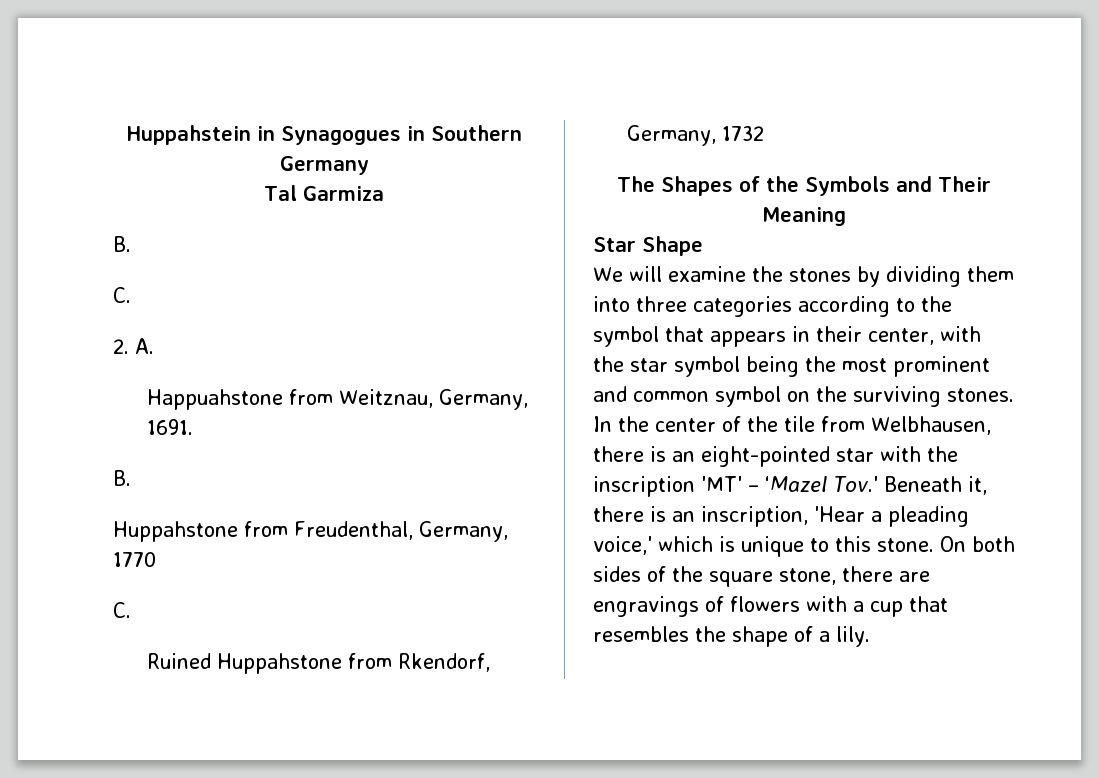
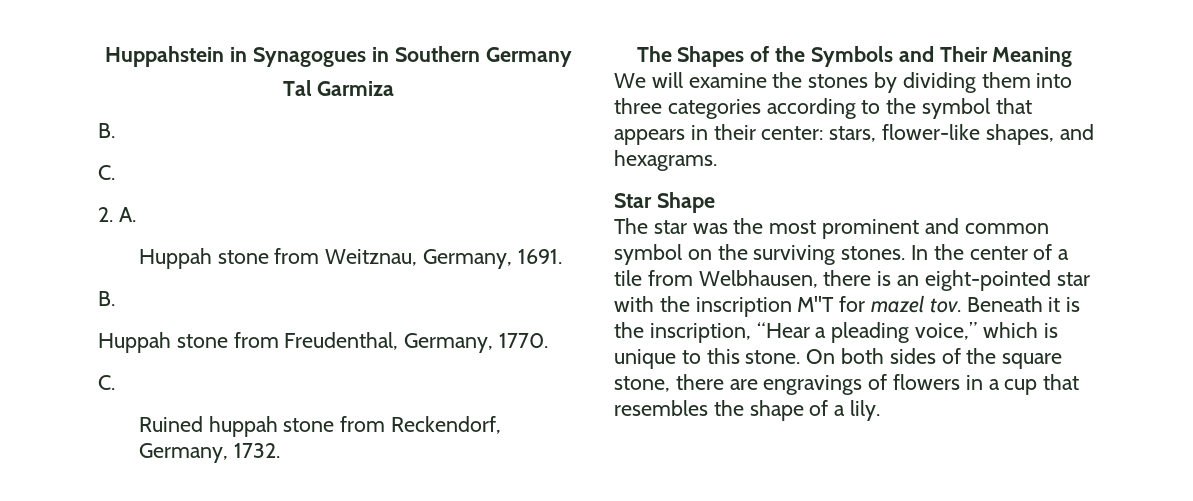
- Happuahstone from Weitznau, Germany, 1691.
+ Huppah stone from Weitznau, Germany, 1691.
- Huppahstone from Freudenthal, Germany, 1770
+ Huppah stone from Freudenthal, Germany, 1770.
- Ruined Huppahstone from Rkendorf, Germany, 1732
+ Ruined huppah stone from Reckendorf, Germany, 1732.
- Star Shape
- We will examine the stones by dividing them into three categories according to the symbol that appears in their center, with the star symbol being the most prominent and common symbol on the surviving stones.
+ We will examine the stones by dividing them into three categories according to the symbol that appears in their center: stars, flower-like shapes, and hexagrams.
+ Star Shape
+ The star was the most prominent and common symbol on the surviving stones.
- In the center of the tile from Welbhausen, there is an eight-pointed star with the inscription 'MT' – ‘Mazel Tov.' Beneath it, there is an inscription, 'Hear a pleading voice,' which is unique to this stone.
+ In the center of a tile from Welbhausen, there is an eight-pointed star with the inscription M''T for mazel tov. Beneath it is the inscription, “Hear a pleading voice,” which is unique to this stone.
- On both sides of the square stone, there are engravings of flowers with a cup that resembles the shape of a lily.
+ On both sides of the square stone, there are engravings of flowers in a cup that resembles the shape of a lily.

